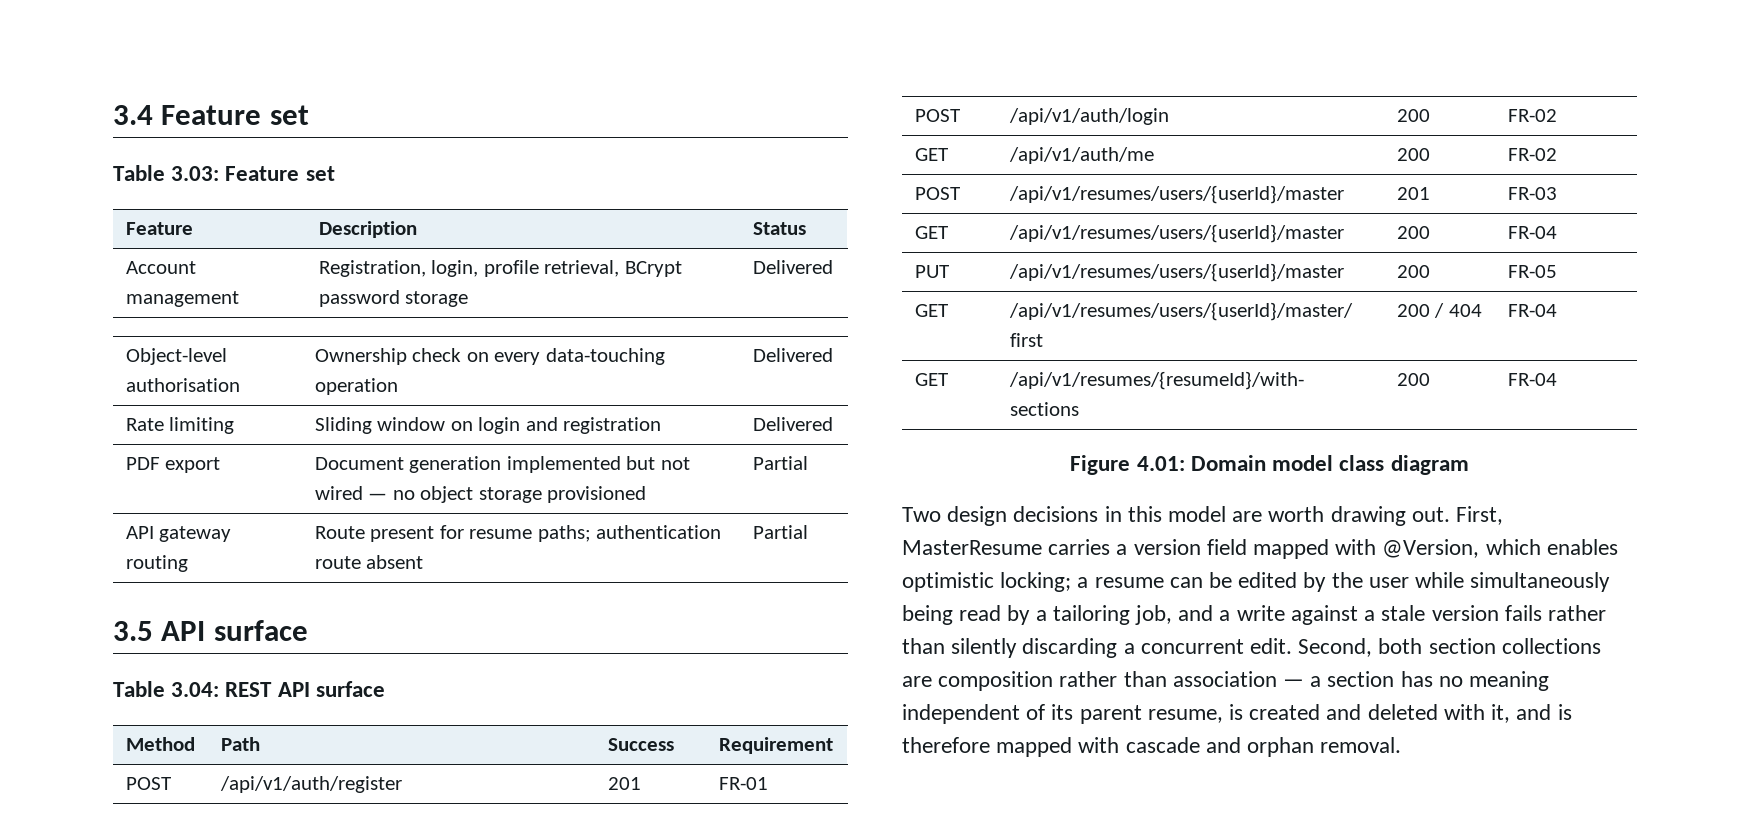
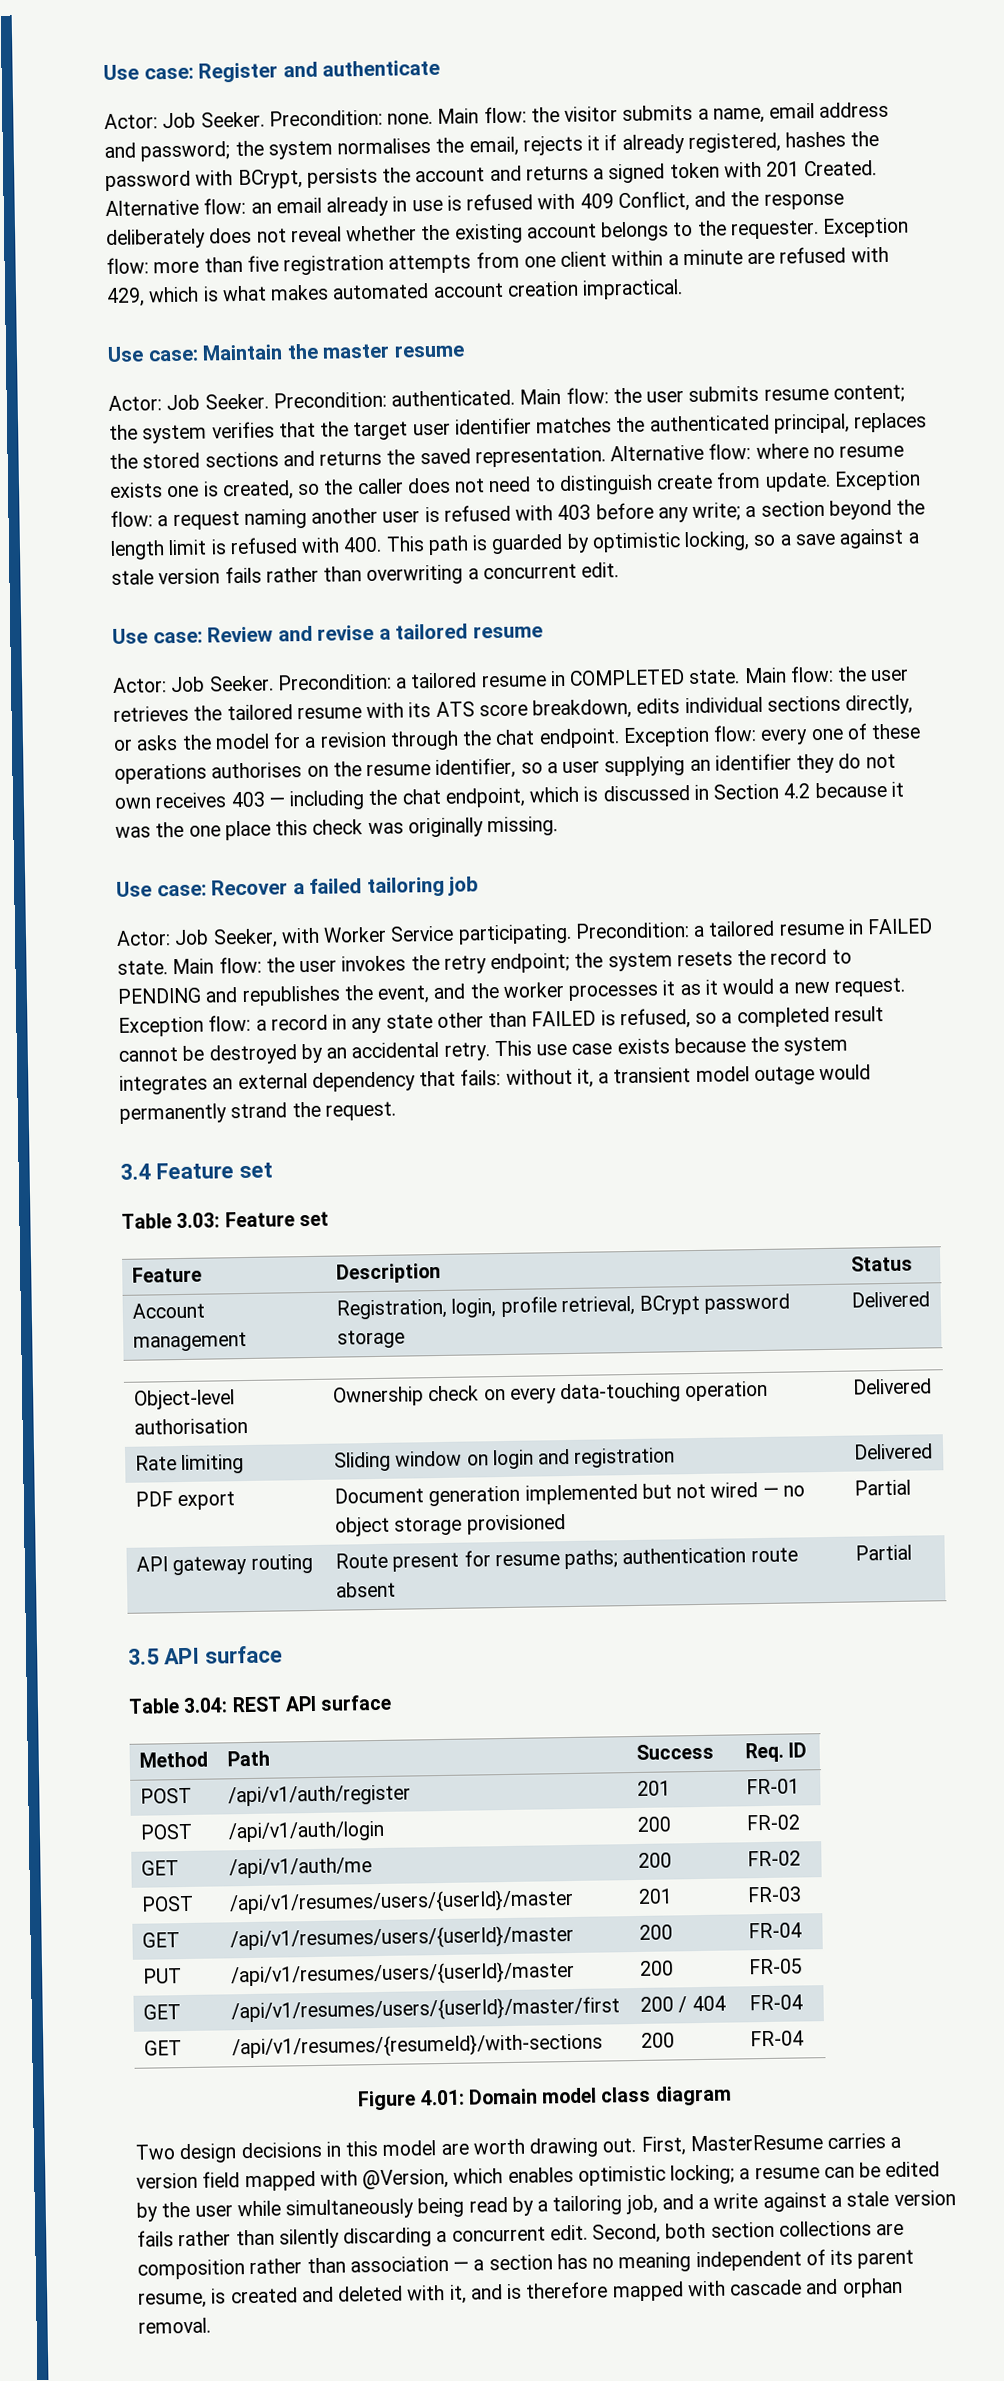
+ Use case: Register and authenticate
+ Actor: Job Seeker. Precondition: none. Main flow: the visitor submits a name, email address and password; the system normalises the email, rejects it if already registered, hashes the password with BCrypt, persists the account and returns a signed token with 201 Created. Alternative flow: an email already in use is refused with 409 Conflict, and the response deliberately does not reveal whether the existing account belongs to the requester. Exception flow: more than five registration attempts from one client within a minute are refused with 429, which is what makes automated account creation impractical.
+ Use case: Maintain the master resume
+ Actor: Job Seeker. Precondition: authenticated. Main flow: the user submits resume content; the system verifies that the target user identifier matches the authenticated principal, replaces the stored sections and returns the saved representation. Alternative flow: where no resume exists one is created, so the caller does not need to distinguish create from update. Exception flow: a request naming another user is refused with 403 before any write; a section beyond the length limit is refused with 400. This path is guarded by optimistic locking, so a save against a stale version fails rather than overwriting a concurrent edit.
+ Use case: Review and revise a tailored resume
+ Actor: Job Seeker. Precondition: a tailored resume in COMPLETED state. Main flow: the user retrieves the tailored resume with its ATS score breakdown, edits individual sections directly, or asks the model for a revision through the chat endpoint. Exception flow: every one of these operations authorises on the resume identifier, so a user supplying an identifier they do not own receives 403 — including the chat endpoint, which is discussed in Section 4.2 because it was the one place this check was originally missing.
+ Use case: Recover a failed tailoring job
+ Actor: Job Seeker, with Worker Service participating. Precondition: a tailored resume in FAILED state. Main flow: the user invokes the retry endpoint; the system resets the record to PENDING and republishes the event, and the worker processes it as it would a new request. Exception flow: a record in any state other than FAILED is refused, so a completed result cannot be destroyed by an accidental retry. This use case exists because the system integrates an external dependency that fails: without it, a transient model outage would permanently strand the request.
- Method | Path | Success | Requirement
+ Method | Path | Success | Req. ID

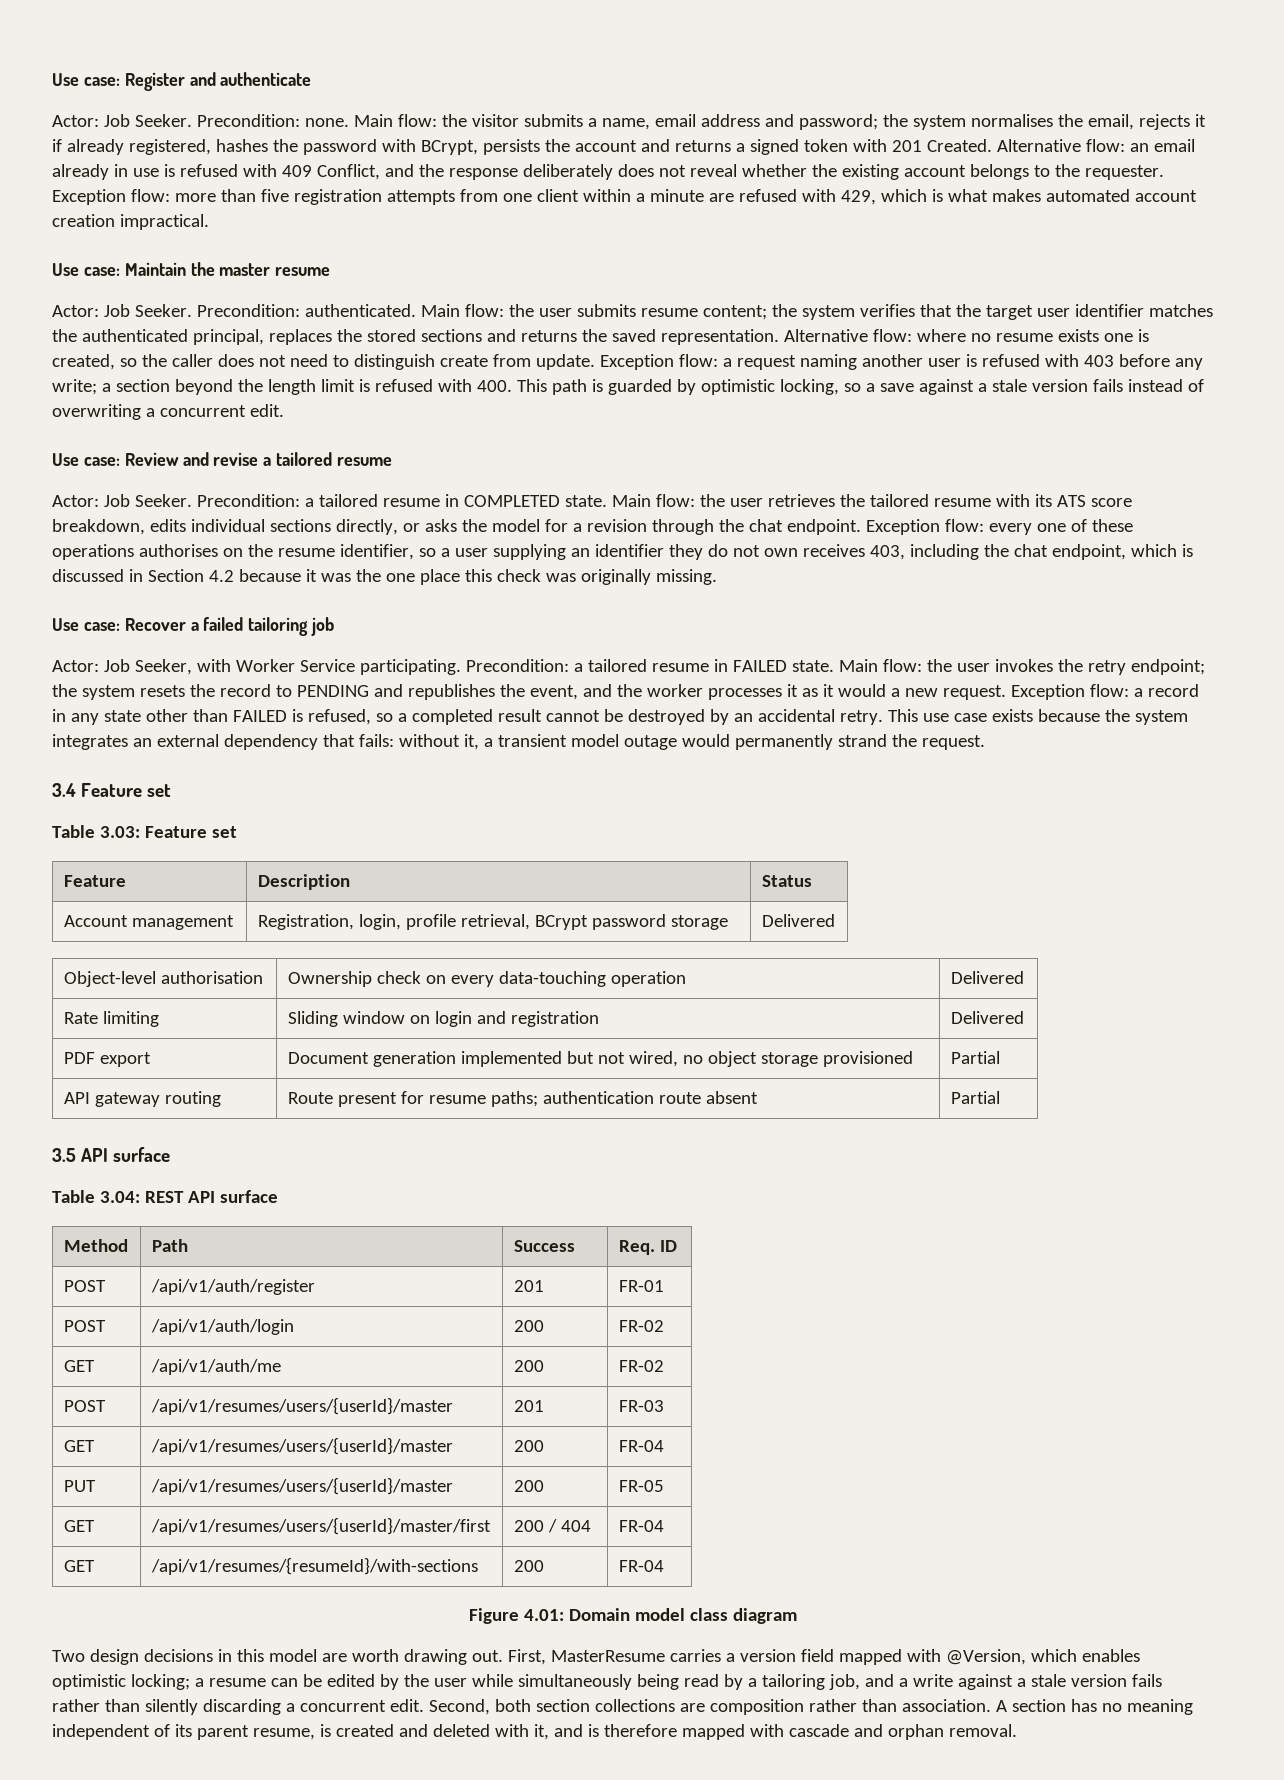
- Exception flow: a request naming another user is refused with 403 before any write; a section beyond the length limit is refused with 400. This path is guarded by optimistic locking, so a save against a stale version fails rather than overwriting a concurrent edit.
+ Exception flow: a request naming another user is refused with 403 before any write; a section beyond the length limit is refused with 400. This path is guarded by optimistic locking, so a save against a stale version fails instead of overwriting a concurrent edit.
- Exception flow: every one of these operations authorises on the resume identifier, so a user supplying an identifier they do not own receives 403 — including the chat endpoint, which is discussed in Section 4.2 because it was the one place this check was originally missing.
+ Exception flow: every one of these operations authorises on the resume identifier, so a user supplying an identifier they do not own receives 403, including the chat endpoint, which is discussed in Section 4.2 because it was the one place this check was originally missing.
- PDF export | Document generation implemented but not wired — no object storage provisioned | Partial
+ PDF export | Document generation implemented but not wired, no object storage provisioned | Partial
- Second, both section collections are composition rather than association — a section has no meaning independent of its parent resume, is created and deleted with it, and is therefore mapped with cascade and orphan removal.
+ Second, both section collections are composition rather than association. A section has no meaning independent of its parent resume, is created and deleted with it, and is therefore mapped with cascade and orphan removal.

